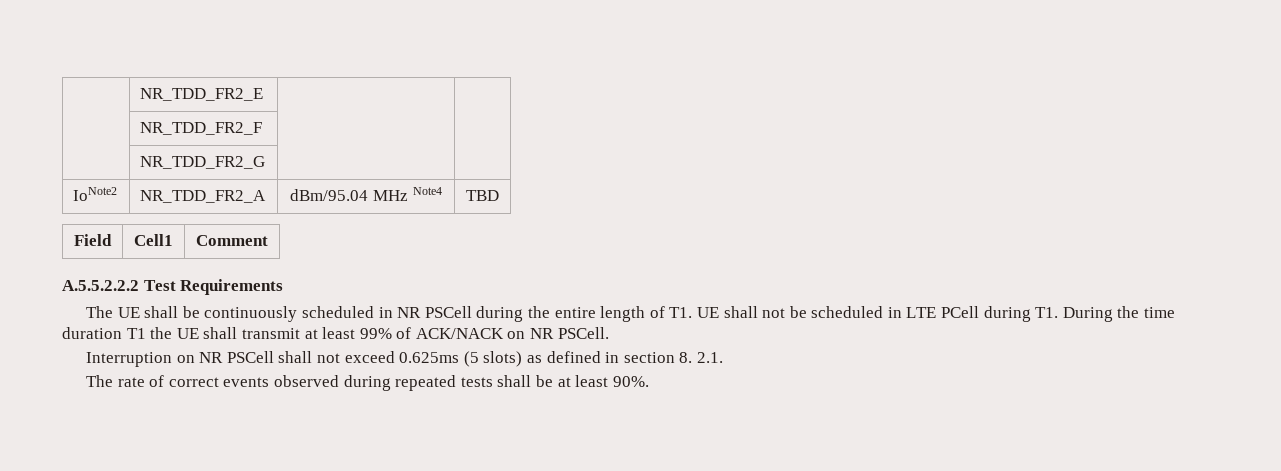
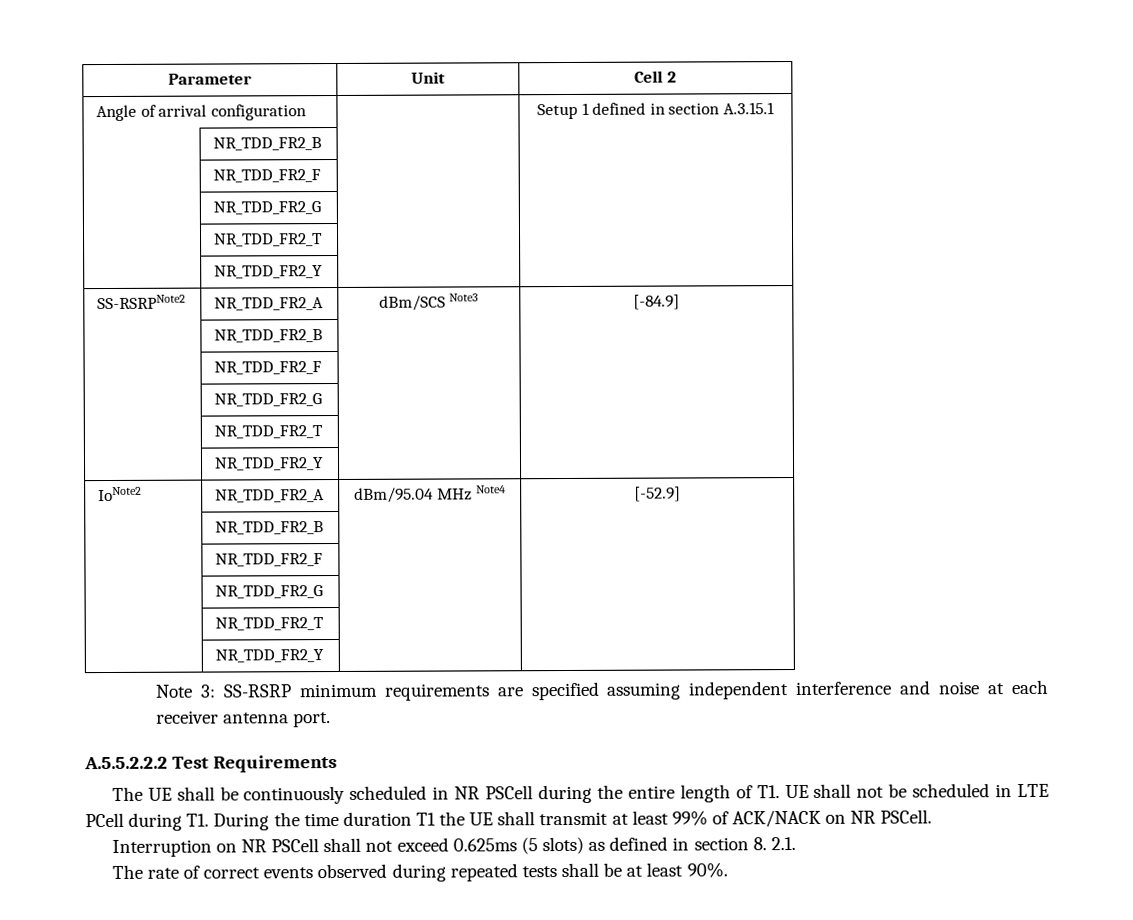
- | NR_TDD_FR2_E | |
+ Parameter | Unit | Cell 2
+ Angle of arrival configuration | | Setup 1 defined in section A.3.15.1
+ | NR_TDD_FR2_B | |
  | NR_TDD_FR2_F | |
  | NR_TDD_FR2_G | |
+ | NR_TDD_FR2_T | |
+ | NR_TDD_FR2_Y | |
+ SS-RSRPNote2 | NR_TDD_FR2_A | dBm/SCS Note3 | [-84.9]
+ | NR_TDD_FR2_B | |
+ | NR_TDD_FR2_F | |
+ | NR_TDD_FR2_G | |
+ | NR_TDD_FR2_T | |
+ | NR_TDD_FR2_Y | |
- IoNote2 | NR_TDD_FR2_A | dBm/95.04 MHz Note4 | TBD
- Field | Cell1 | Comment
+ IoNote2 | NR_TDD_FR2_A | dBm/95.04 MHz Note4 | [-52.9]
+ | NR_TDD_FR2_B | |
+ | NR_TDD_FR2_F | |
+ | NR_TDD_FR2_G | |
+ | NR_TDD_FR2_T | |
+ | NR_TDD_FR2_Y | |
+ Note 3: SS-RSRP minimum requirements are specified assuming independent interference and noise at each receiver antenna port.

